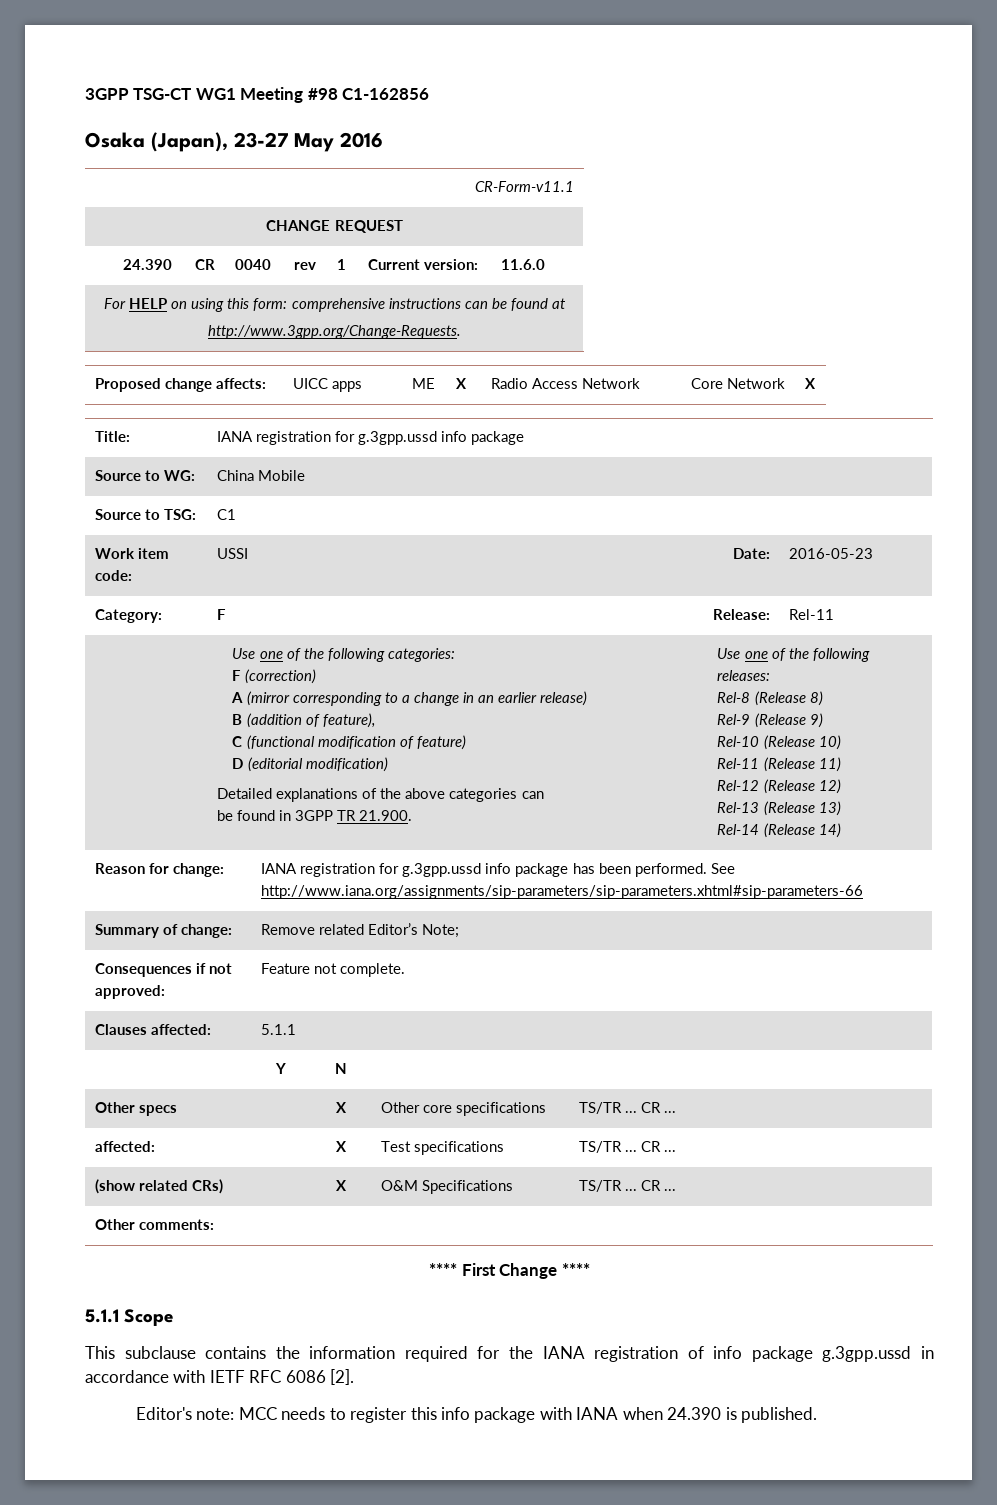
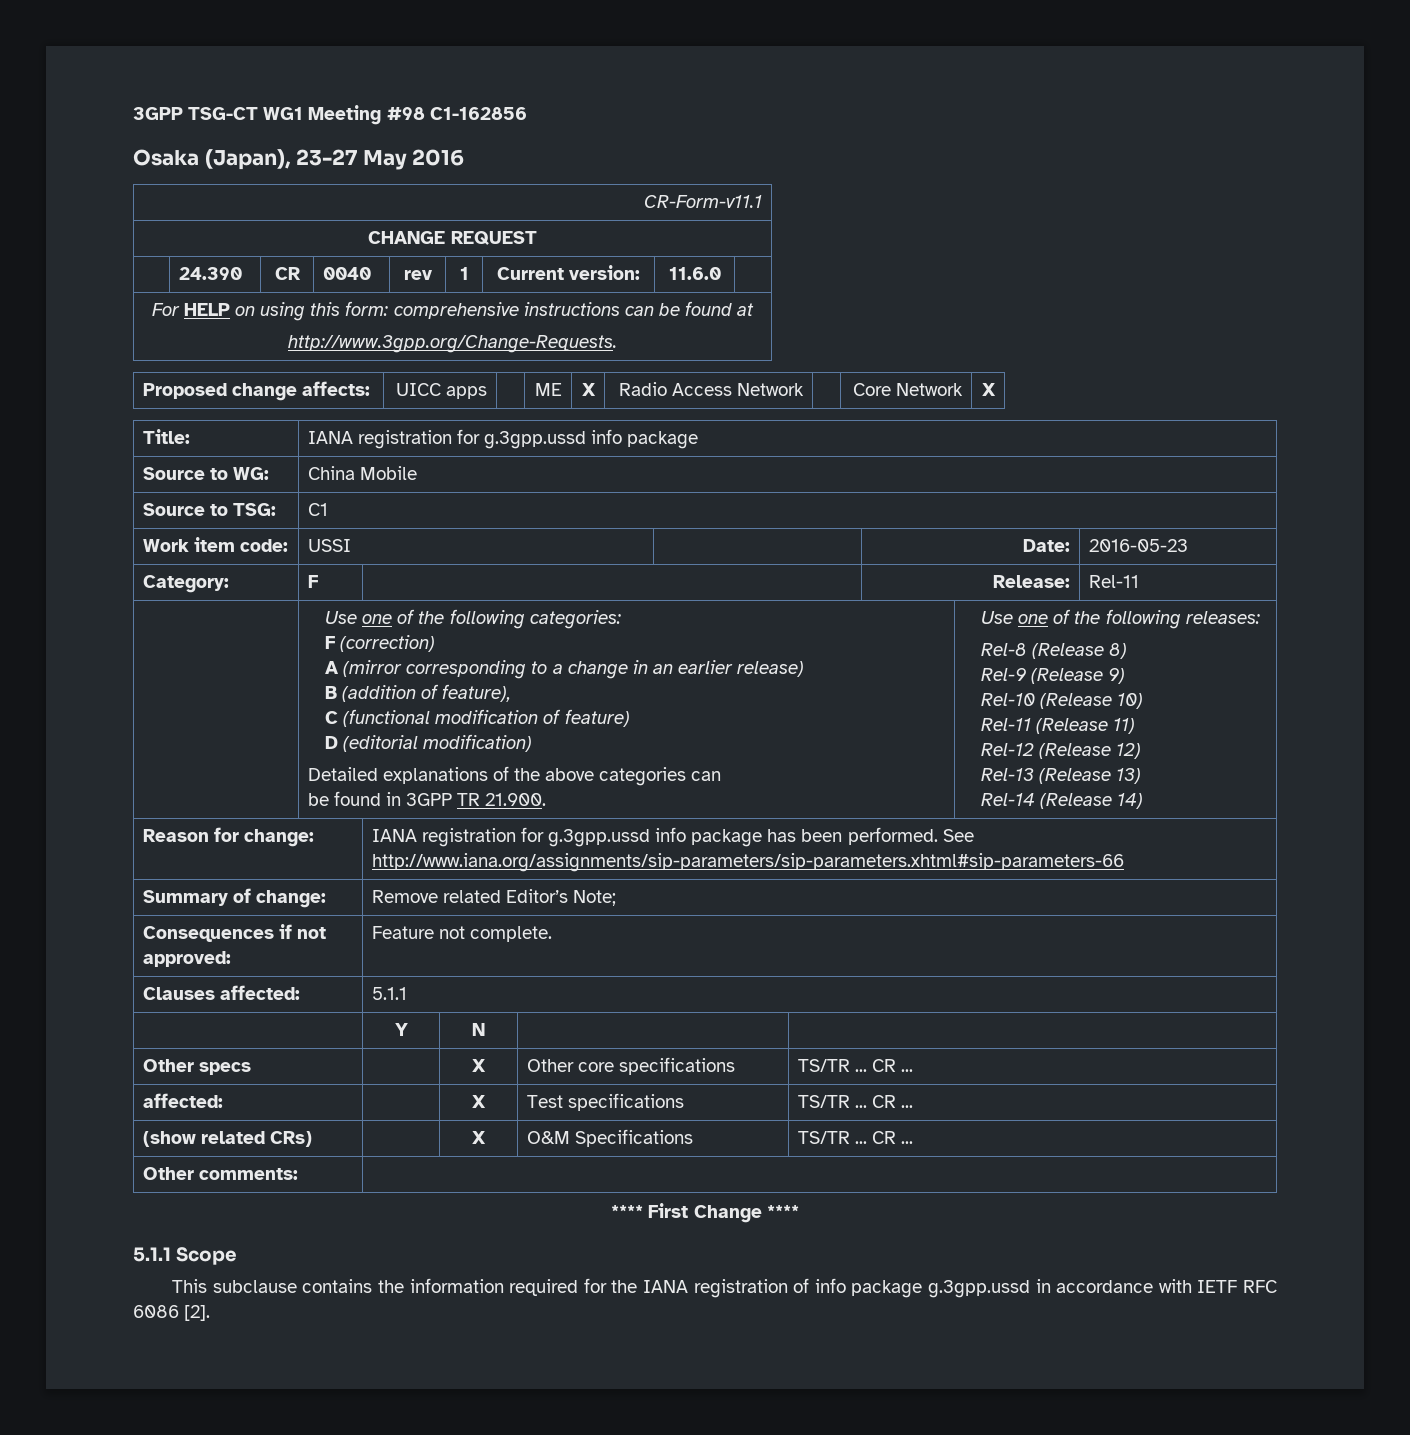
- Editor's note: MCC needs to register this info package with IANA when 24.390 is published.

